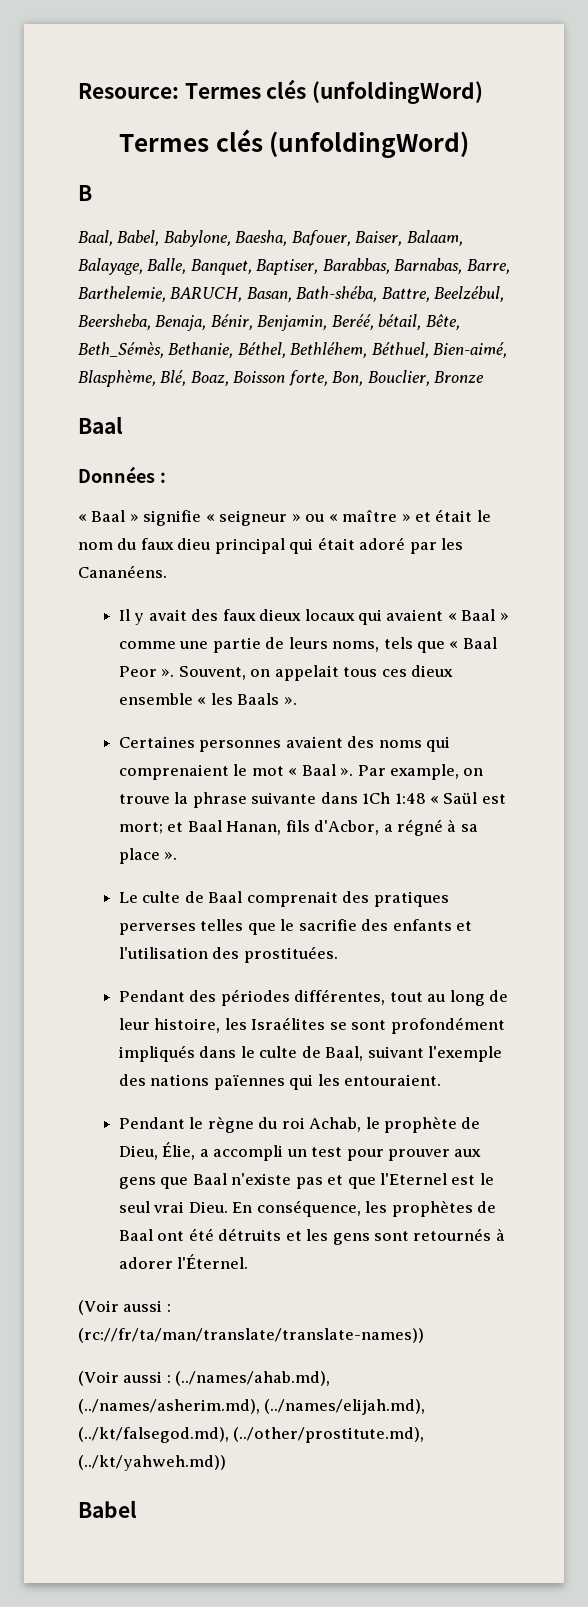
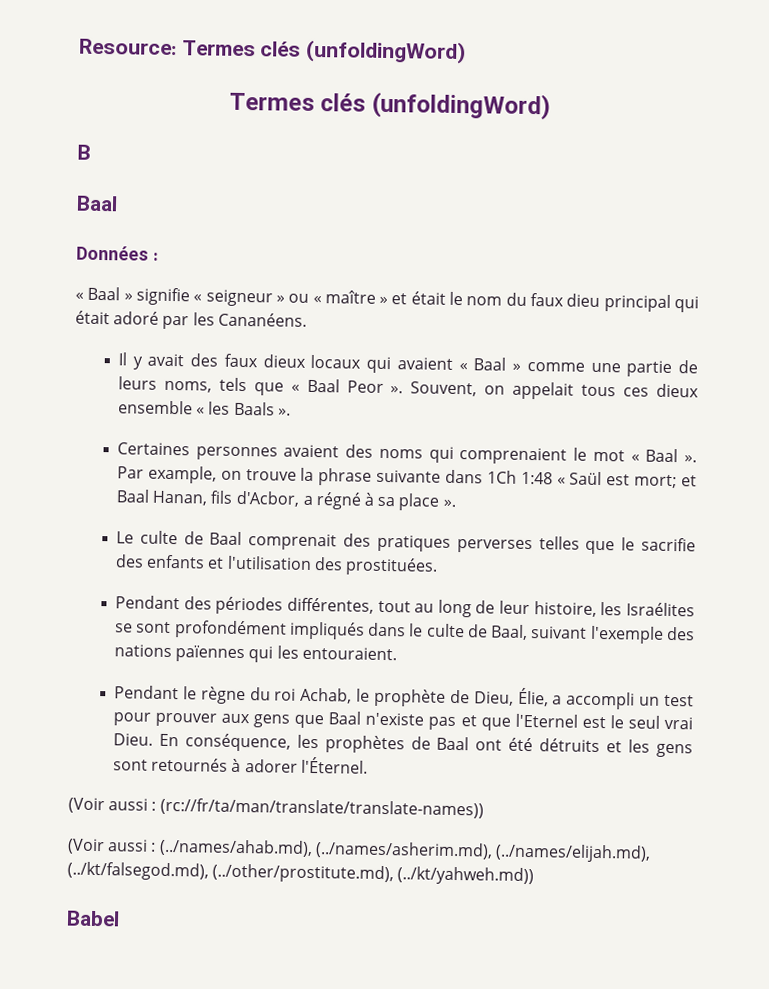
- Baal, Babel, Babylone, Baesha, Bafouer, Baiser, Balaam, Balayage, Balle, Banquet, Baptiser, Barabbas, Barnabas, Barre, Barthelemie, BARUCH, Basan, Bath-shéba, Battre, Beelzébul, Beersheba, Benaja, Bénir, Benjamin, Beréé, bétail, Bête, Beth_Sémès, Bethanie, Béthel, Bethléhem, Béthuel, Bien-aimé, Blasphème, Blé, Boaz, Boisson forte, Bon, Bouclier, Bronze

